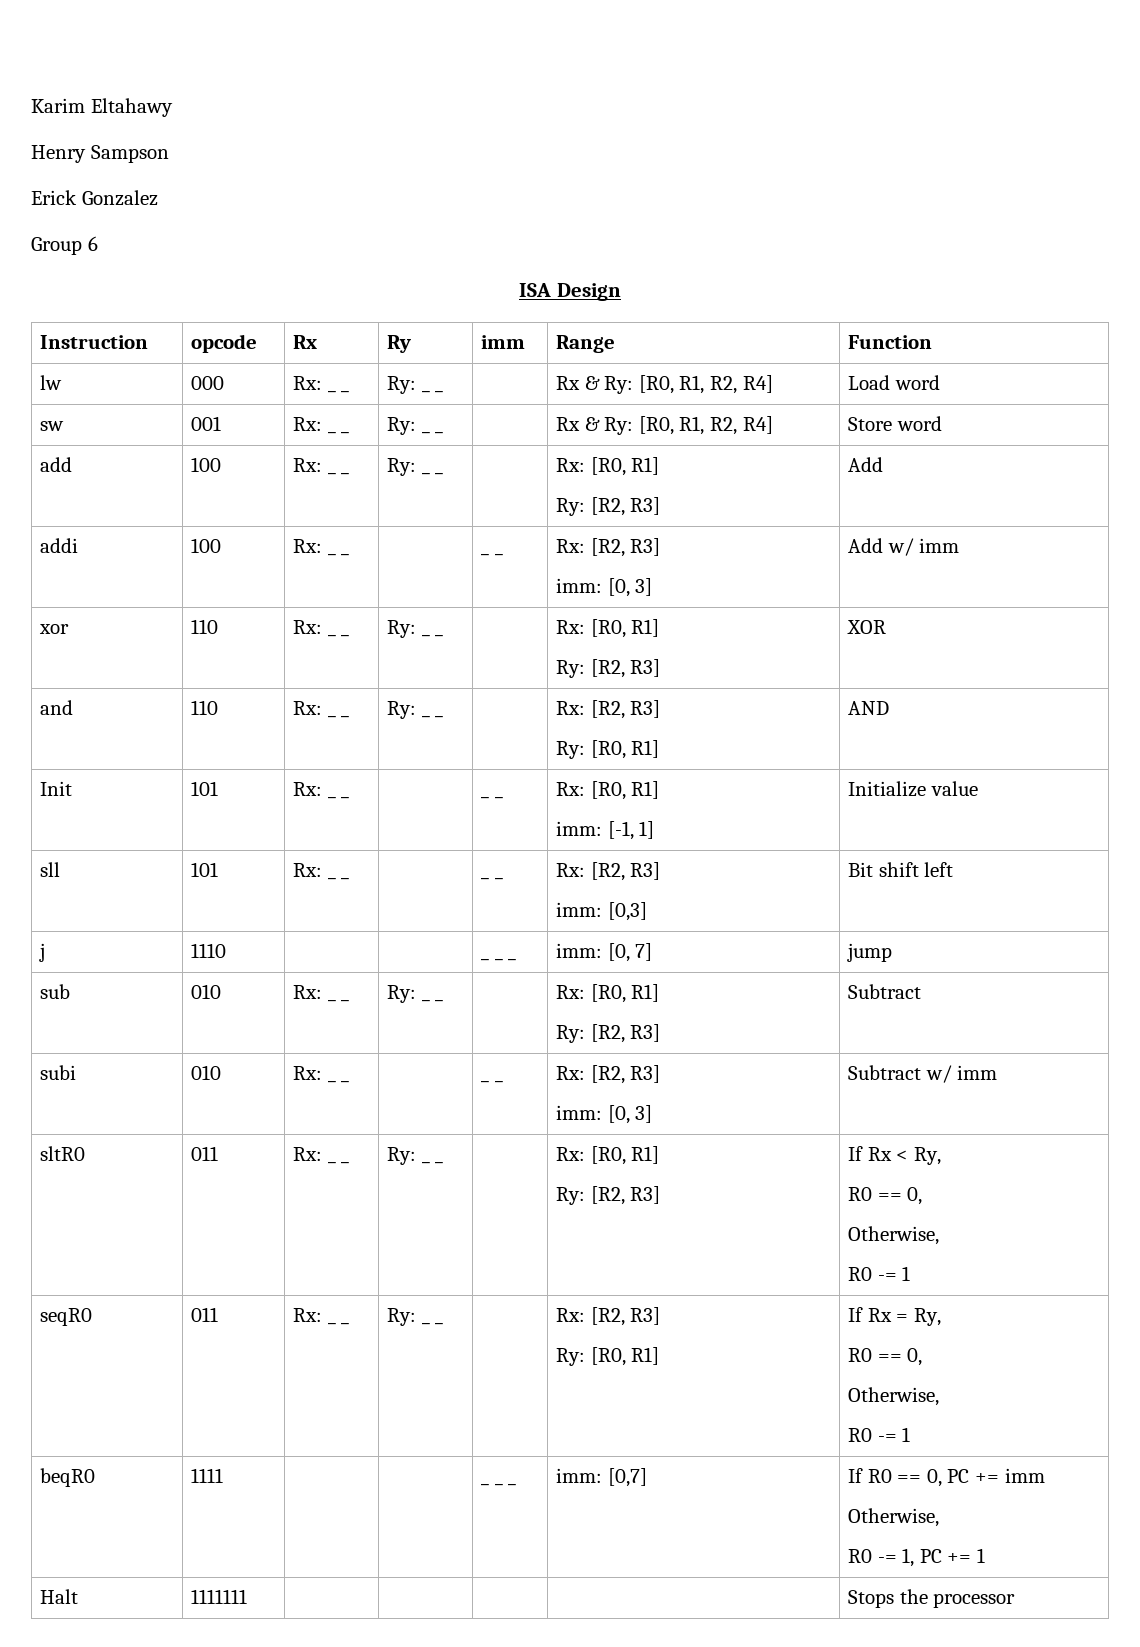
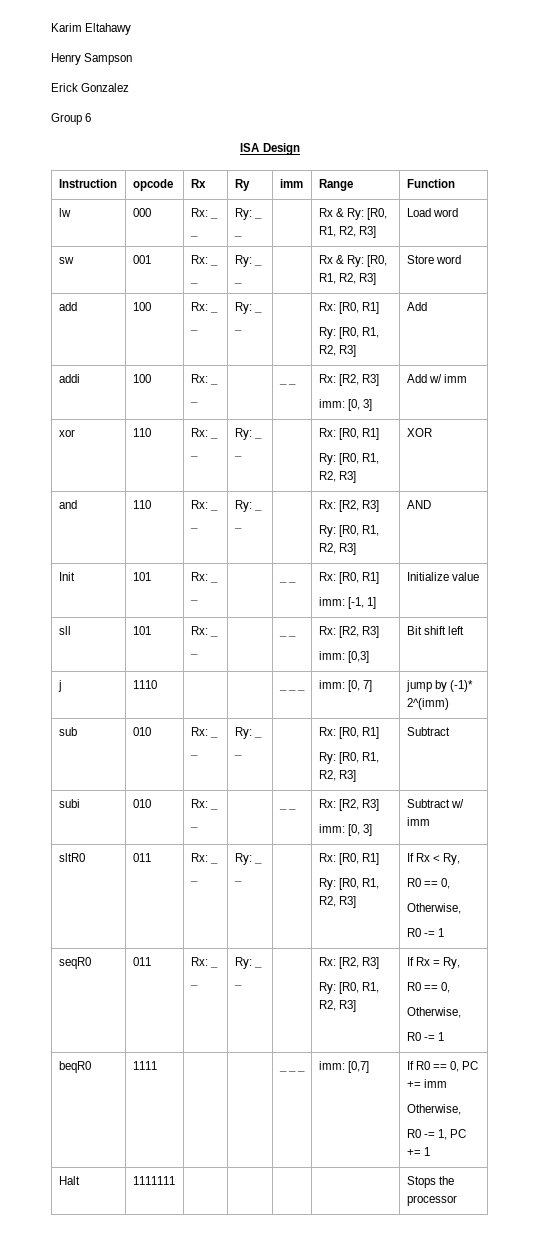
- lw | 000 | Rx: _ _ | Ry: _ _ | | Rx & Ry: [R0, R1, R2, R4] | Load word
+ lw | 000 | Rx: _ _ | Ry: _ _ | | Rx & Ry: [R0, R1, R2, R3] | Load word
- sw | 001 | Rx: _ _ | Ry: _ _ | | Rx & Ry: [R0, R1, R2, R4] | Store word
+ sw | 001 | Rx: _ _ | Ry: _ _ | | Rx & Ry: [R0, R1, R2, R3] | Store word
  add | 100 | Rx: _ _ | Ry: _ _ | | Rx: [R0, R1]
- Ry: [R2, R3] | Add
+ Ry: [R0, R1, R2, R3] | Add
  xor | 110 | Rx: _ _ | Ry: _ _ | | Rx: [R0, R1]
- Ry: [R2, R3] | XOR
+ Ry: [R0, R1, R2, R3] | XOR
  and | 110 | Rx: _ _ | Ry: _ _ | | Rx: [R2, R3]
- Ry: [R0, R1] | AND
+ Ry: [R0, R1, R2, R3] | AND
- j | 1110 | | | _ _ _ | imm: [0, 7] | jump
+ j | 1110 | | | _ _ _ | imm: [0, 7] | jump by (-1)* 2^(imm)
  sub | 010 | Rx: _ _ | Ry: _ _ | | Rx: [R0, R1]
- Ry: [R2, R3] | Subtract
+ Ry: [R0, R1, R2, R3] | Subtract
  sltR0 | 011 | Rx: _ _ | Ry: _ _ | | Rx: [R0, R1]
- Ry: [R2, R3] | If Rx < Ry,
+ Ry: [R0, R1, R2, R3] | If Rx < Ry,
  seqR0 | 011 | Rx: _ _ | Ry: _ _ | | Rx: [R2, R3]
- Ry: [R0, R1] | If Rx = Ry,
+ Ry: [R0, R1, R2, R3] | If Rx = Ry,

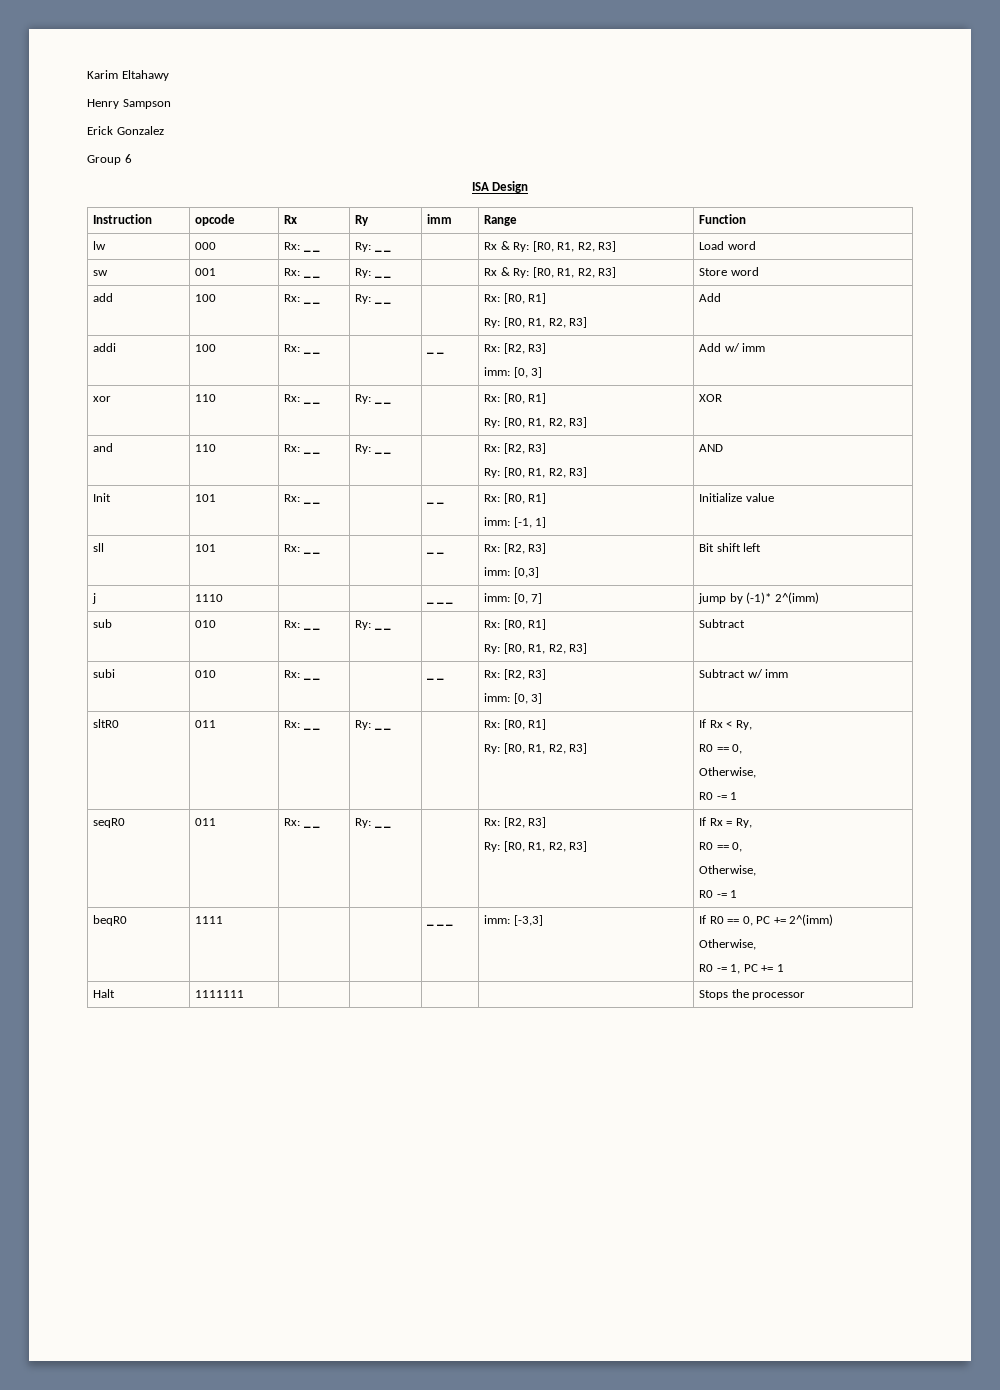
- beqR0 | 1111 | | | _ _ _ | imm: [0,7] | If R0 == 0, PC += imm
+ beqR0 | 1111 | | | _ _ _ | imm: [-3,3] | If R0 == 0, PC += 2^(imm)

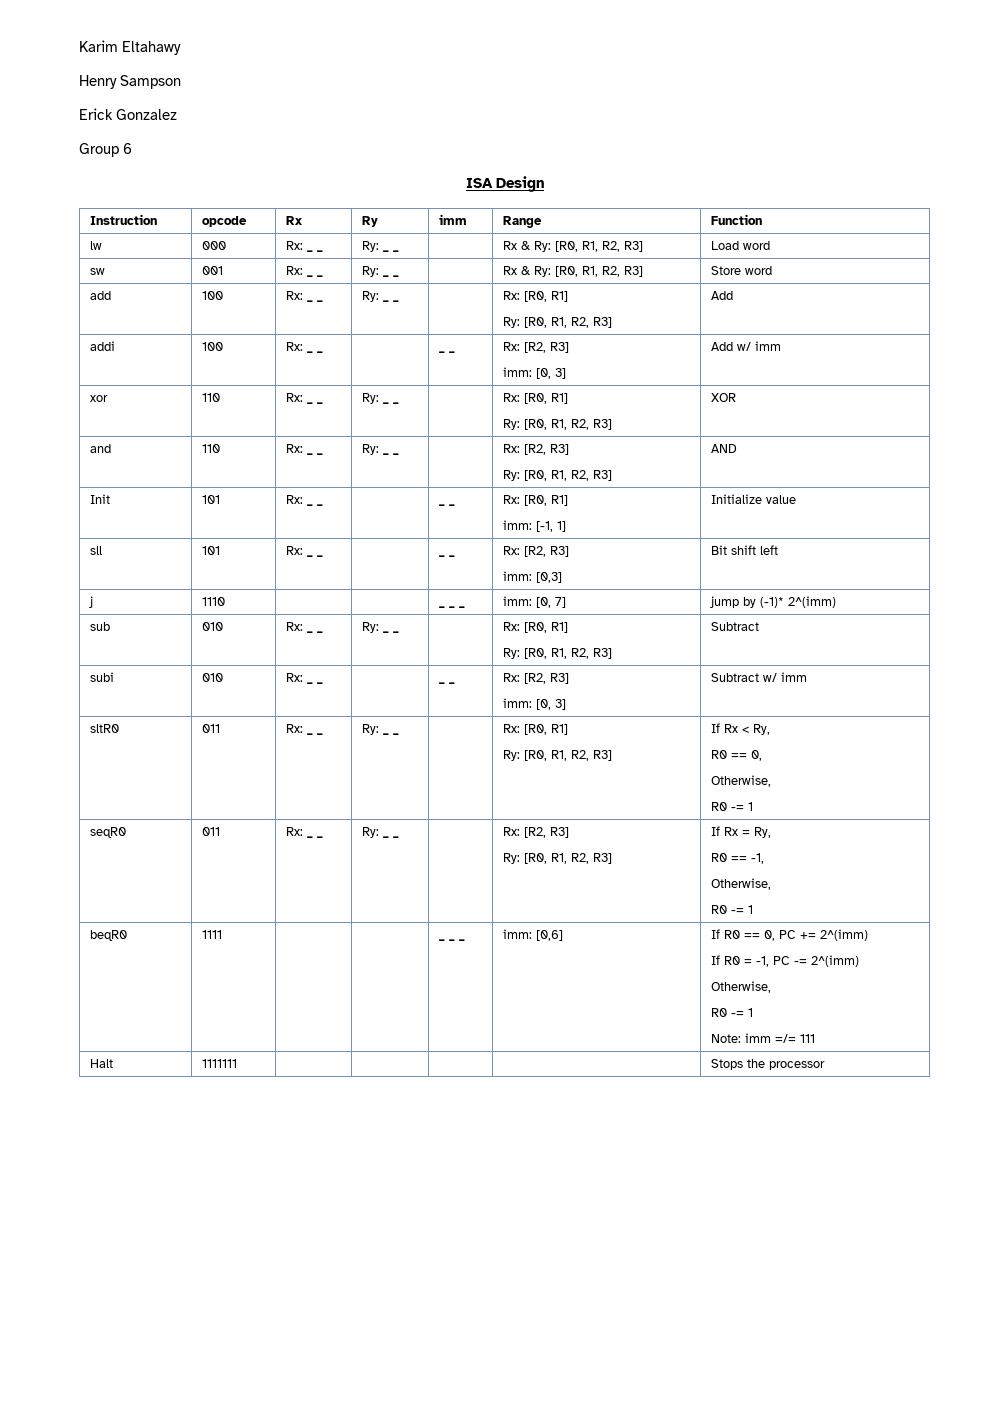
  seqR0 | 011 | Rx: _ _ | Ry: _ _ | | Rx: [R2, R3]
  Ry: [R0, R1, R2, R3] | If Rx = Ry,
- R0 == 0,
+ R0 == -1,
- beqR0 | 1111 | | | _ _ _ | imm: [-3,3] | If R0 == 0, PC += 2^(imm)
+ beqR0 | 1111 | | | _ _ _ | imm: [0,6] | If R0 == 0, PC += 2^(imm)
+ If R0 = -1, PC -= 2^(imm)
  Otherwise,
- R0 -= 1, PC += 1
+ R0 -= 1
+ Note: imm =/= 111

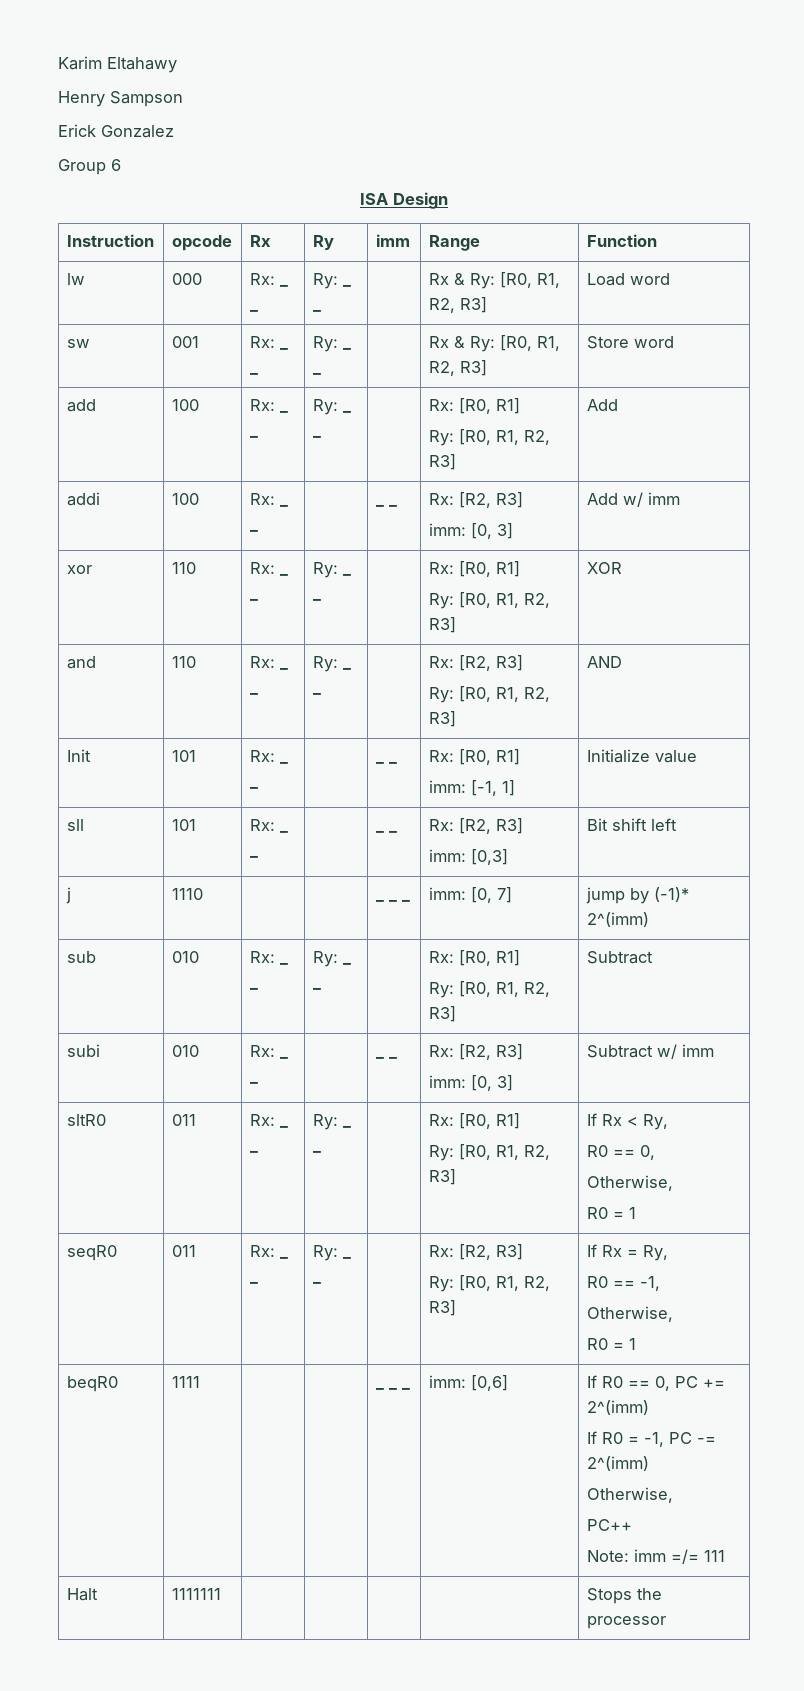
  sltR0 | 011 | Rx: _ _ | Ry: _ _ | | Rx: [R0, R1]
  Ry: [R0, R1, R2, R3] | If Rx < Ry,
  R0 == 0,
  Otherwise,
- R0 -= 1
+ R0 = 1
  seqR0 | 011 | Rx: _ _ | Ry: _ _ | | Rx: [R2, R3]
  Ry: [R0, R1, R2, R3] | If Rx = Ry,
  R0 == -1,
  Otherwise,
- R0 -= 1
+ R0 = 1
  beqR0 | 1111 | | | _ _ _ | imm: [0,6] | If R0 == 0, PC += 2^(imm)
  If R0 = -1, PC -= 2^(imm)
  Otherwise,
- R0 -= 1
+ PC++

